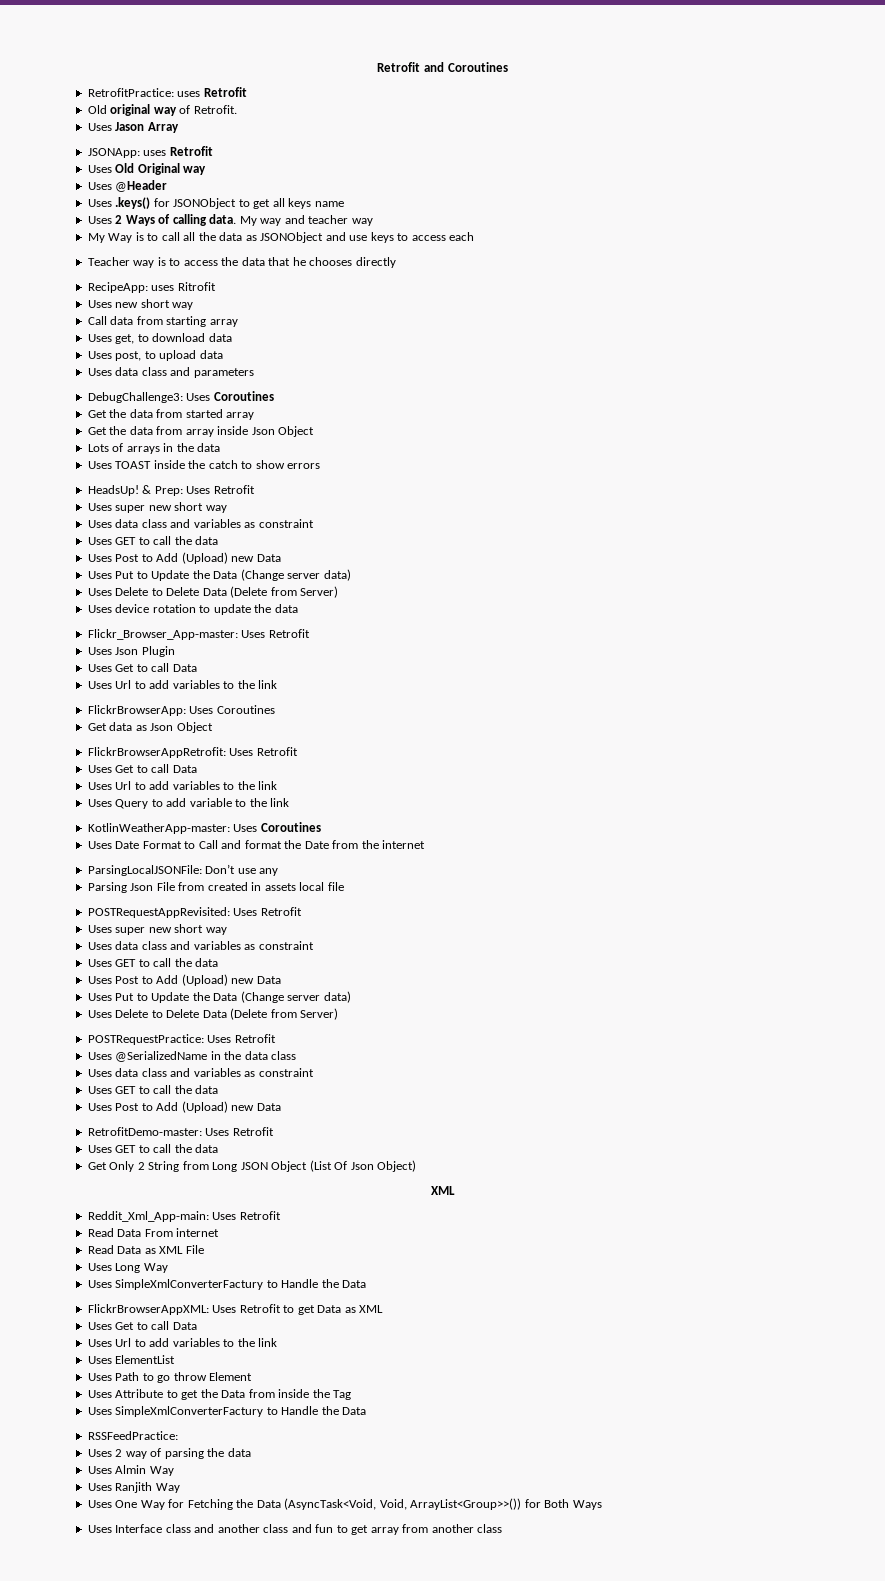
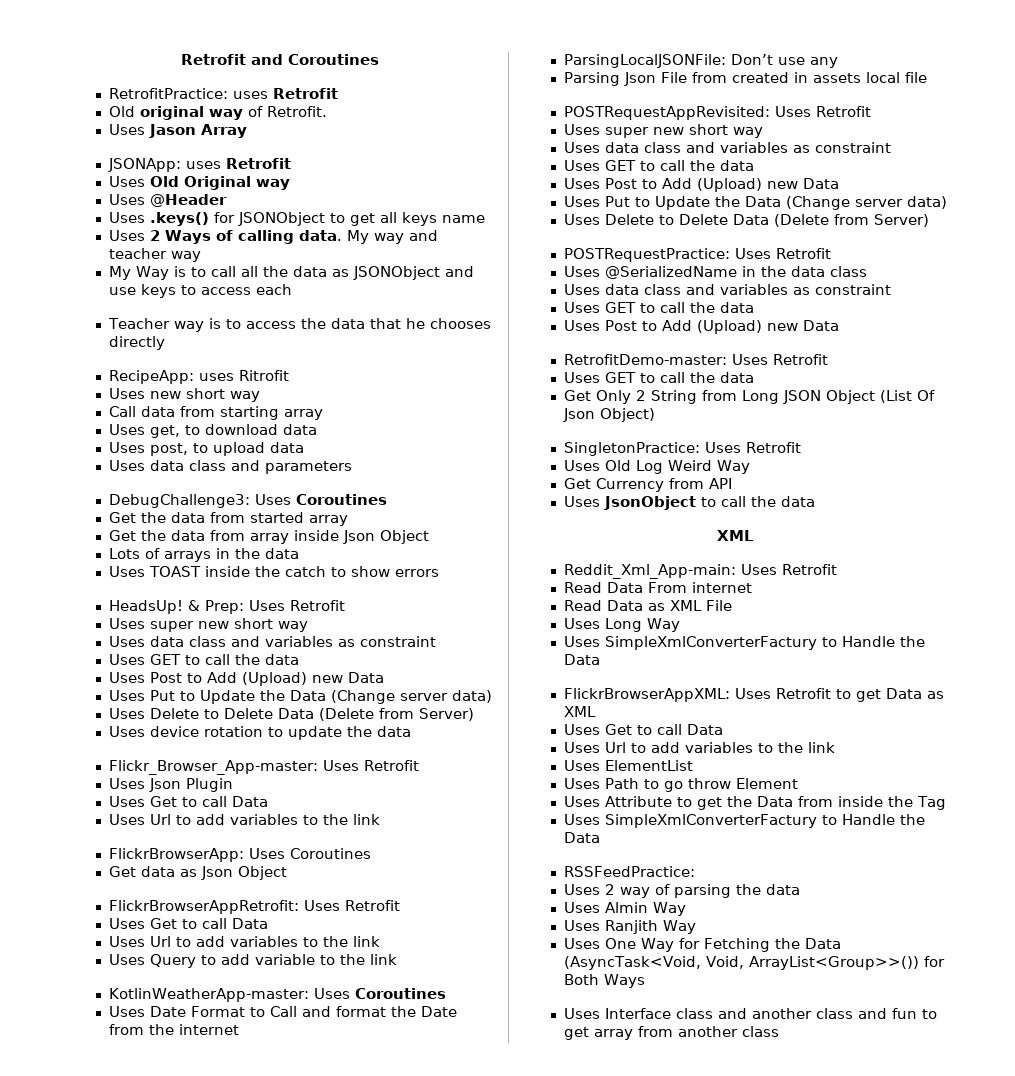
+ SingletonPractice: Uses Retrofit
+ Uses Old Log Weird Way
+ Get Currency from API
+ Uses JsonObject to call the data

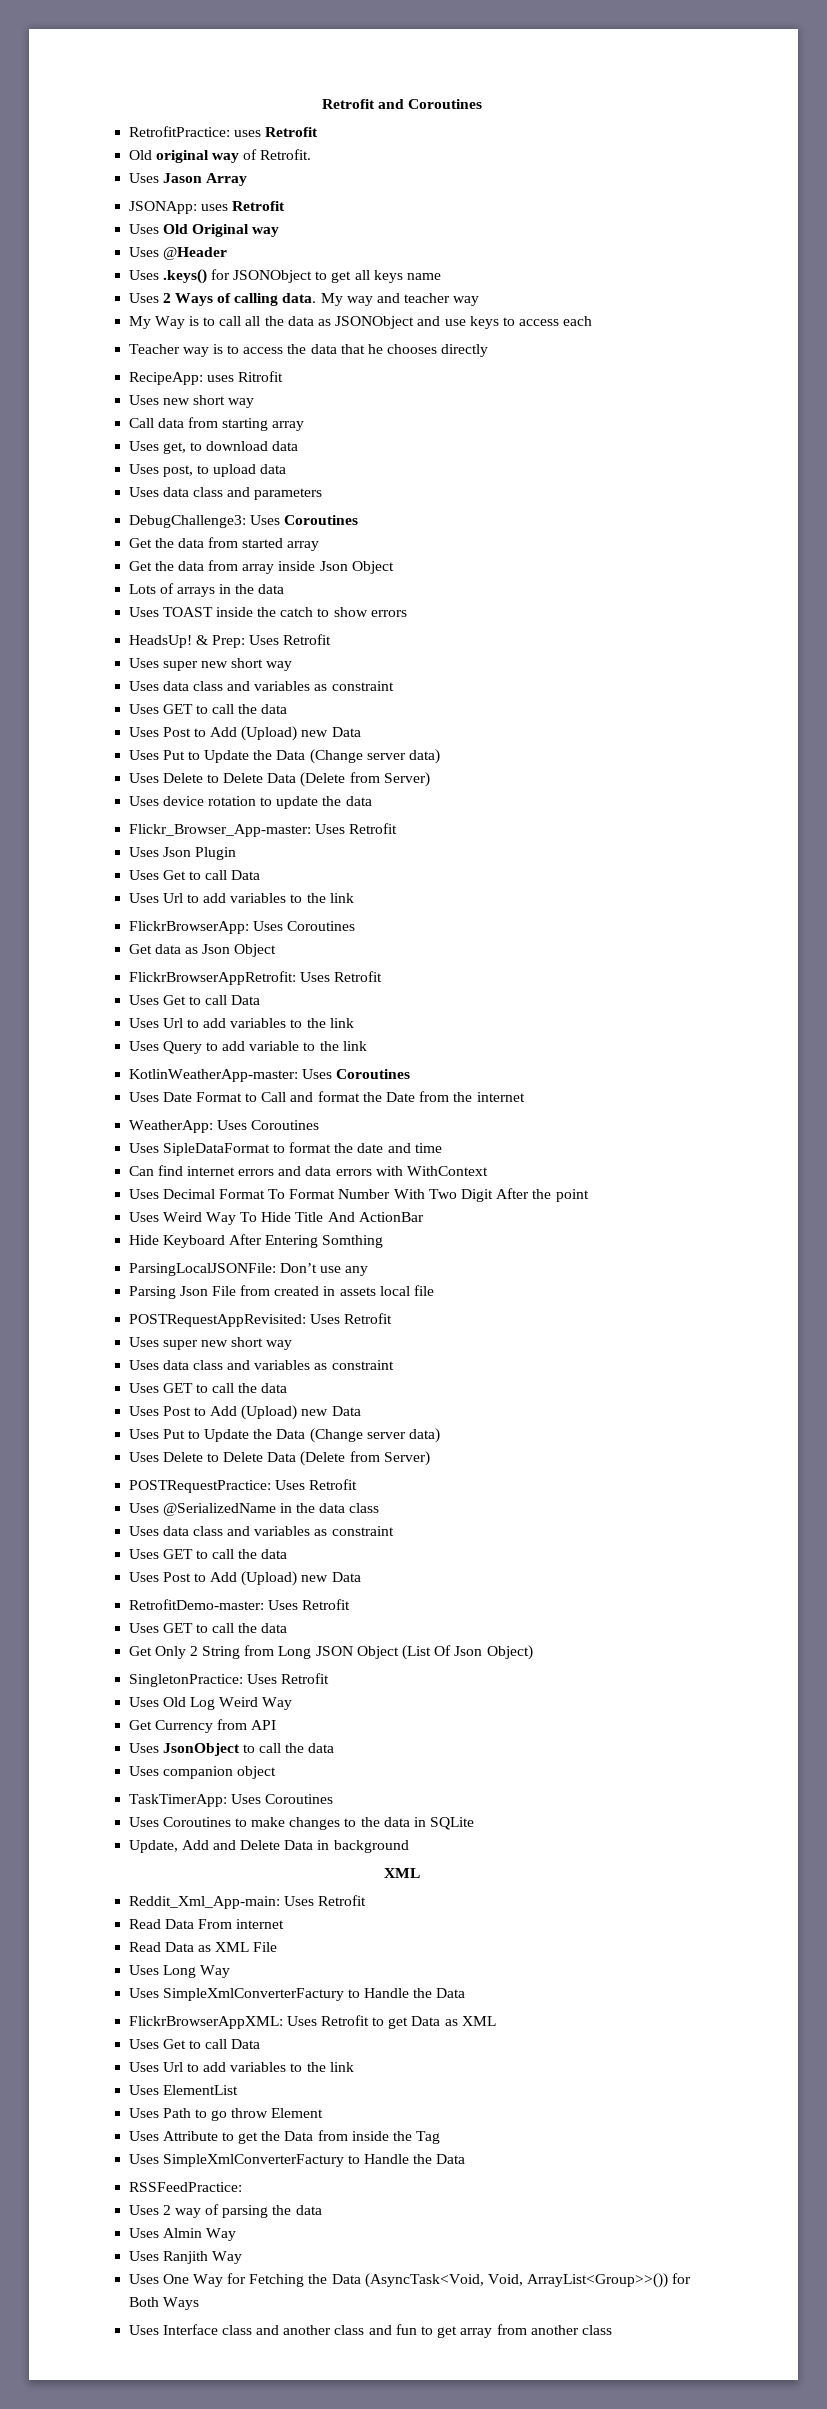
+ WeatherApp: Uses Coroutines
+ Uses SipleDataFormat to format the date and time
+ Can find internet errors and data errors with WithContext
+ Uses Decimal Format To Format Number With Two Digit After the point
+ Uses Weird Way To Hide Title And ActionBar
+ Hide Keyboard After Entering Somthing
+ Uses companion object
+ TaskTimerApp: Uses Coroutines
+ Uses Coroutines to make changes to the data in SQLite
+ Update, Add and Delete Data in background

